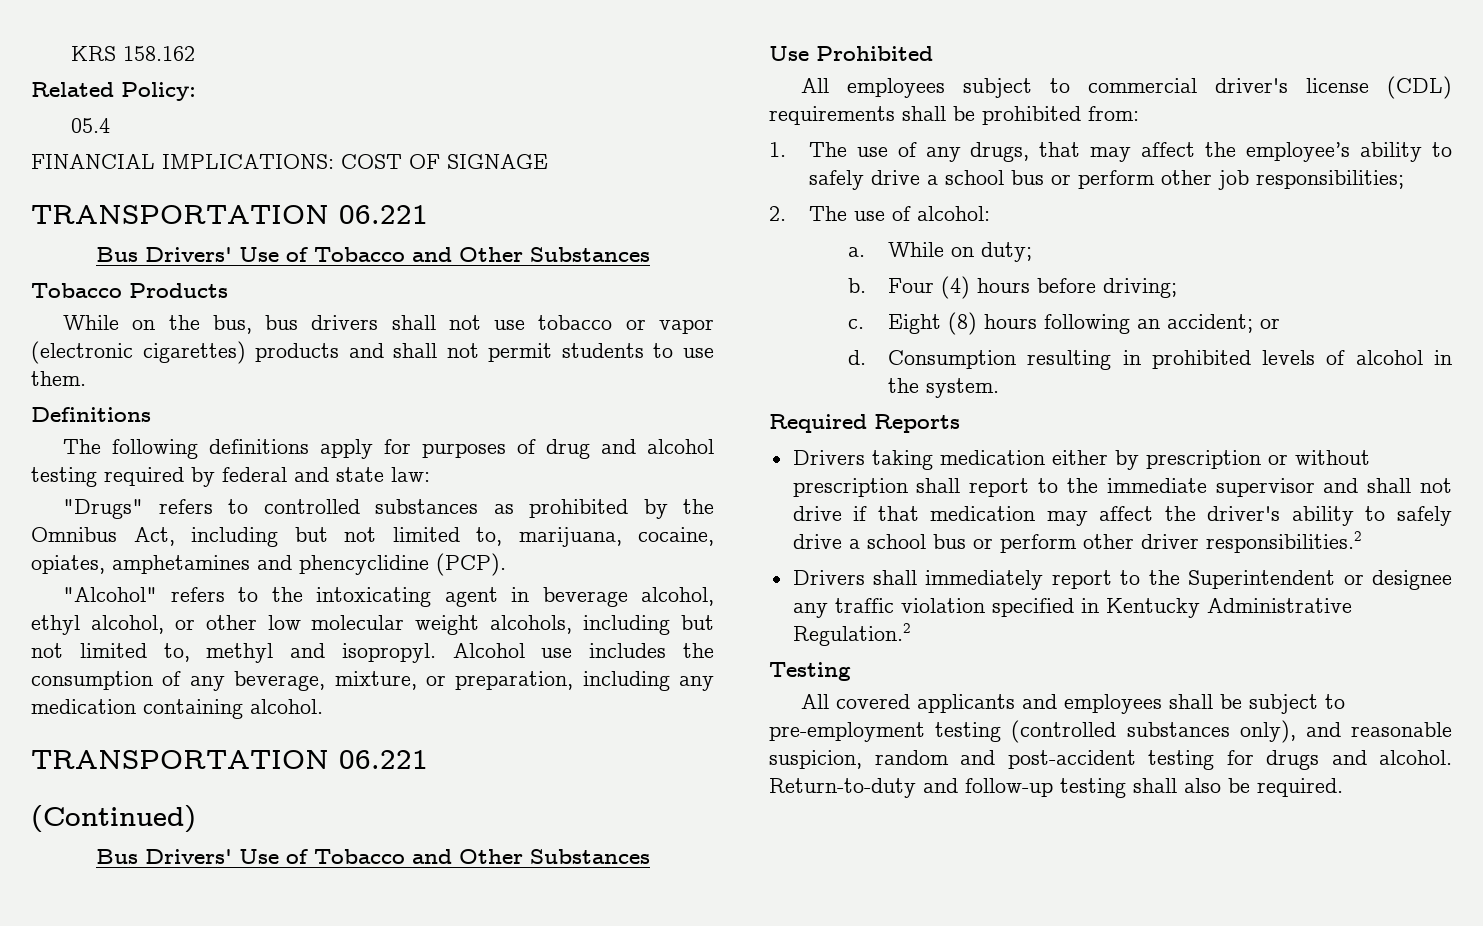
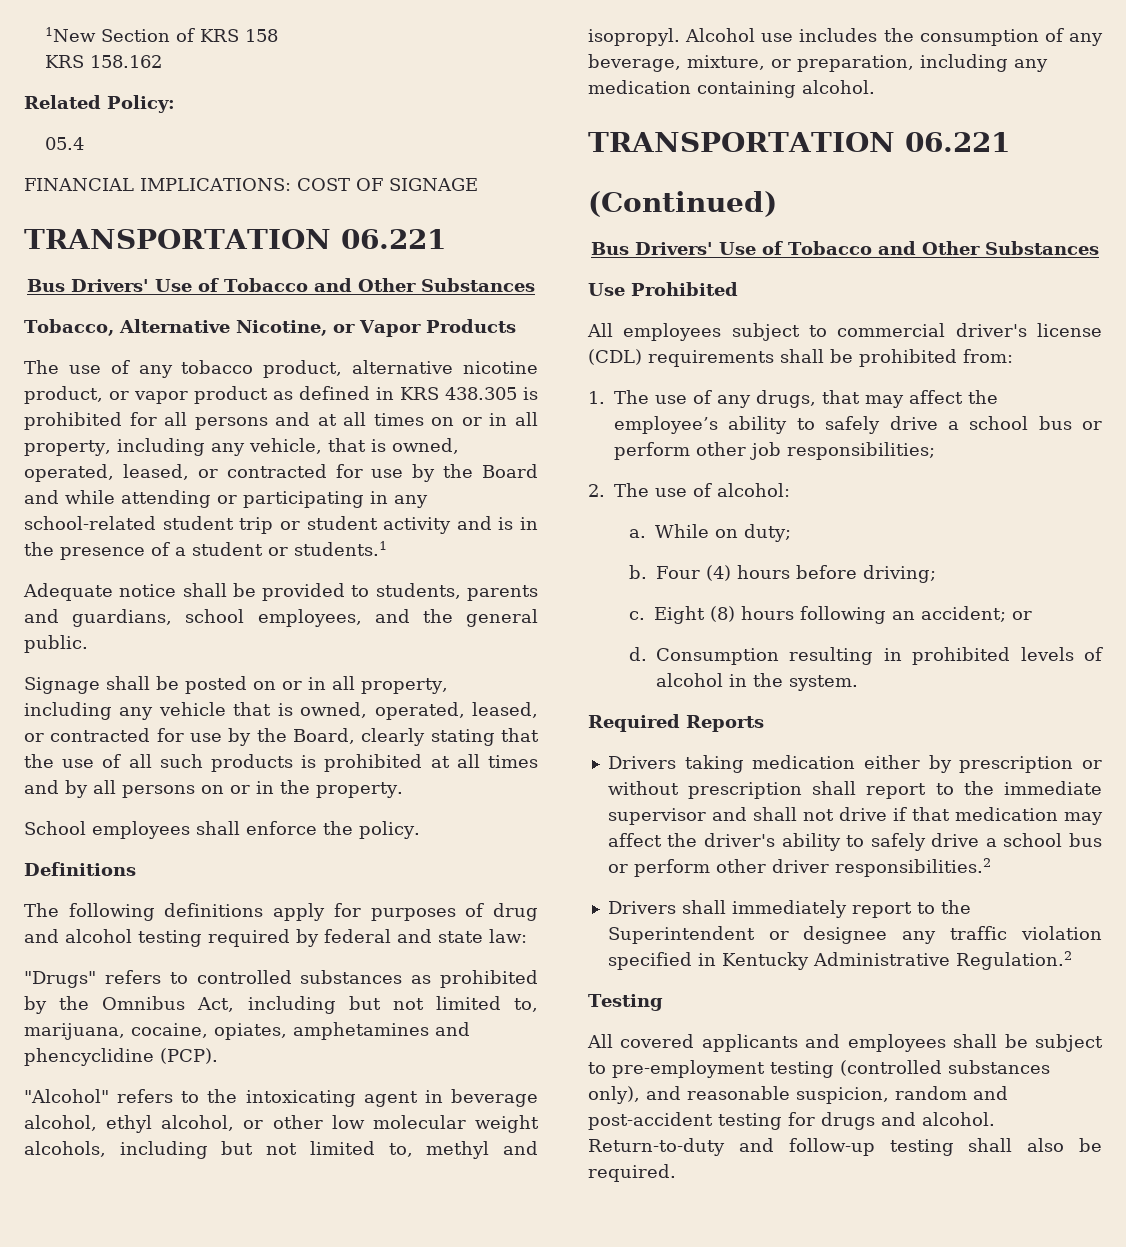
+ 1New Section of KRS 158
- Tobacco Products
- While on the bus, bus drivers shall not use tobacco or vapor (electronic cigarettes) products and shall not permit students to use them.
+ Tobacco, Alternative Nicotine, or Vapor Products
+ The use of any tobacco product, alternative nicotine product, or vapor product as defined in KRS 438.305 is prohibited for all persons and at all times on or in all property, including any vehicle, that is owned, operated, leased, or contracted for use by the Board and while attending or participating in any school-related student trip or student activity and is in the presence of a student or students.1
+ Adequate notice shall be provided to students, parents and guardians, school employees, and the general public.
+ Signage shall be posted on or in all property, including any vehicle that is owned, operated, leased, or contracted for use by the Board, clearly stating that the use of all such products is prohibited at all times and by all persons on or in the property.
+ School employees shall enforce the policy.

